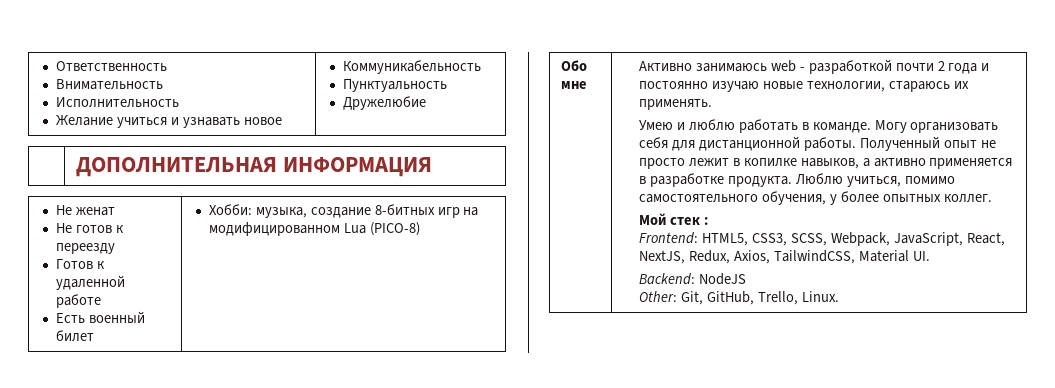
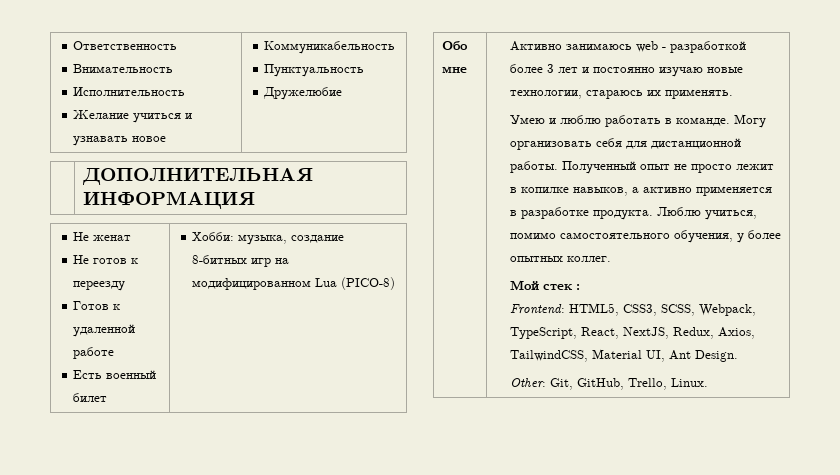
- Активно занимаюсь web - разработкой почти 2 года и постоянно изучаю новые технологии, стараюсь их применять.
+ Активно занимаюсь web - разработкой более 3 лет и постоянно изучаю новые технологии, стараюсь их применять.
- Frontend: HTML5, CSS3, SCSS, Webpack, JavaScript, React, NextJS, Redux, Axios, TailwindCSS, Material UI.
- Backend: NodeJS
+ Frontend: HTML5, CSS3, SCSS, Webpack, TypeScript, React, NextJS, Redux, Axios, TailwindCSS, Material UI, Ant Design.

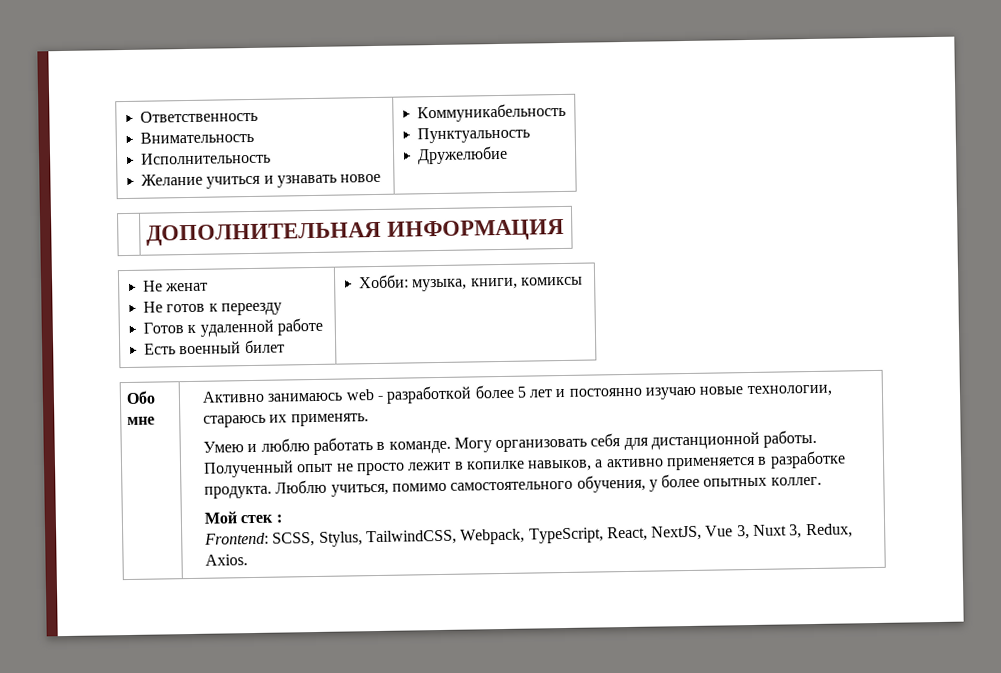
  Не женат
  Не готов к переезду
  Готов к удаленной работе
- Есть военный билет | Хобби: музыка, создание 8-битных игр на модифицированном Lua (PICO-8)
+ Есть военный билет | Хобби: музыка, книги, комиксы
- Активно занимаюсь web - разработкой более 3 лет и постоянно изучаю новые технологии, стараюсь их применять.
+ Активно занимаюсь web - разработкой более 5 лет и постоянно изучаю новые технологии, стараюсь их применять.
- Frontend: HTML5, CSS3, SCSS, Webpack, TypeScript, React, NextJS, Redux, Axios, TailwindCSS, Material UI, Ant Design.
- Other: Git, GitHub, Trello, Linux.
+ Frontend: SCSS, Stylus, TailwindCSS, Webpack, TypeScript, React, NextJS, Vue 3, Nuxt 3, Redux, Axios.

